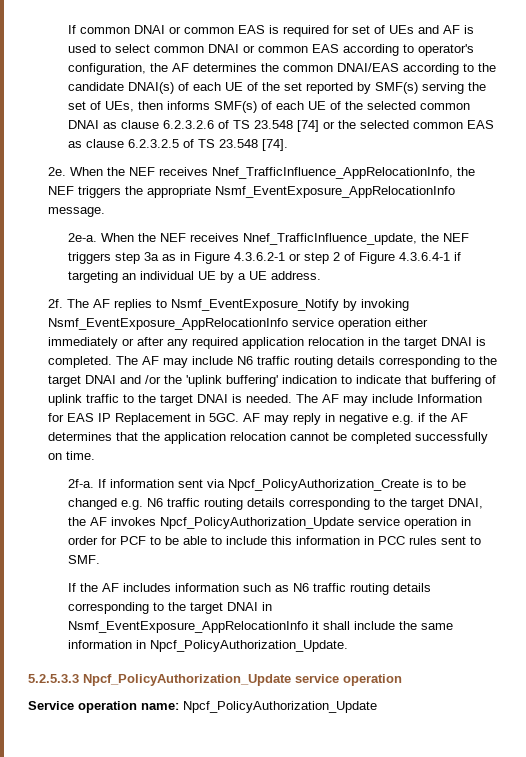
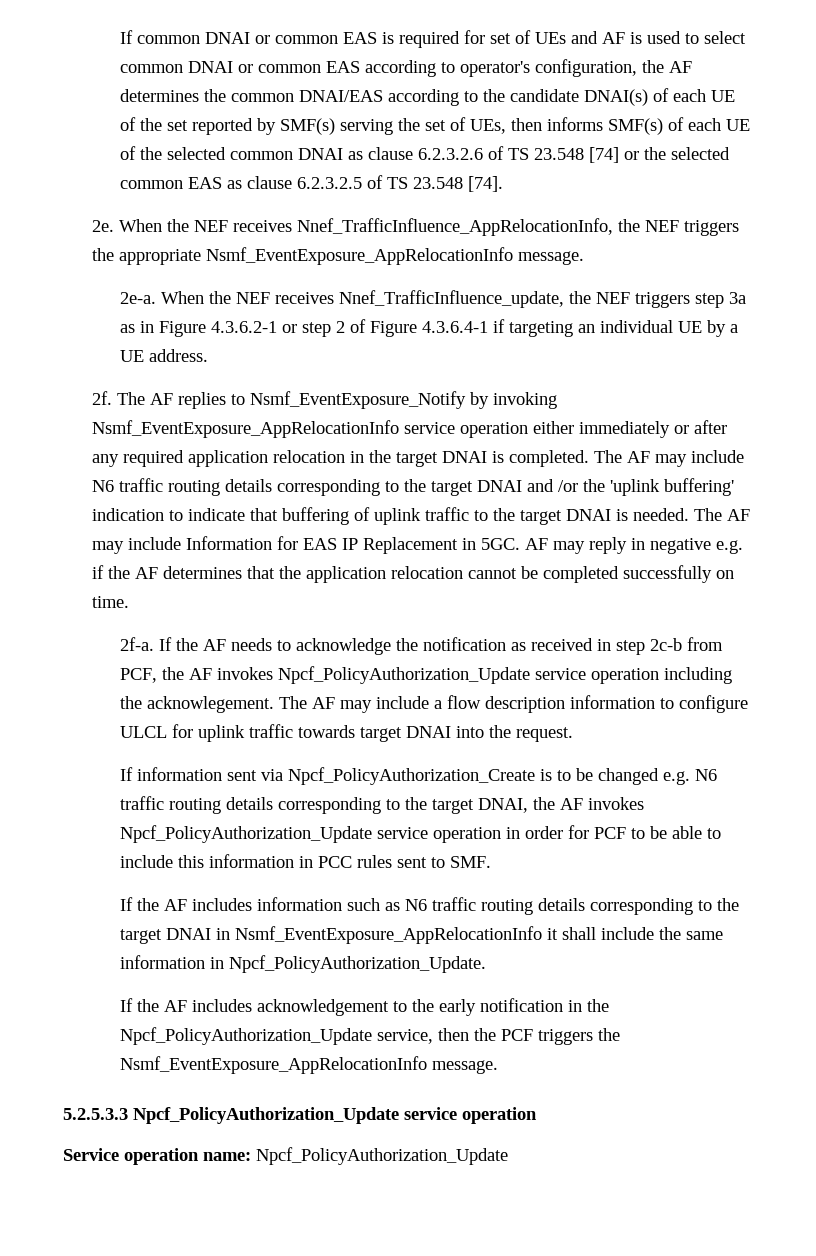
+ If the AF needs to acknowledge the notification as received in step 2c-b from PCF, the AF invokes Npcf_PolicyAuthorization_Update service operation including the acknowlegement. The AF may include a flow description information to configure ULCL for uplink traffic towards target DNAI into the request.
+ If the AF includes acknowledgement to the early notification in the Npcf_PolicyAuthorization_Update service, then the PCF triggers the Nsmf_EventExposure_AppRelocationInfo message.

